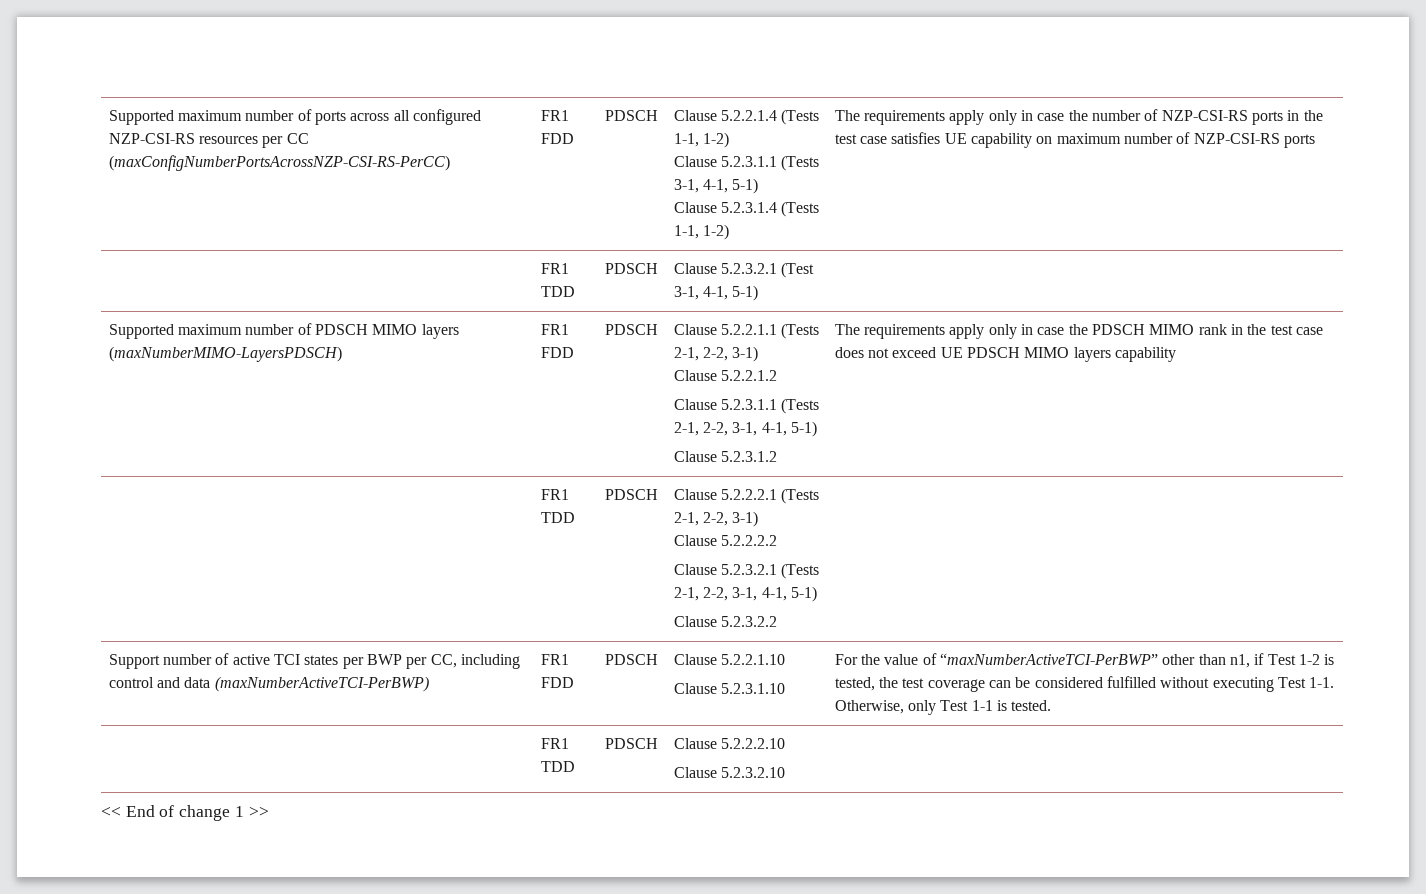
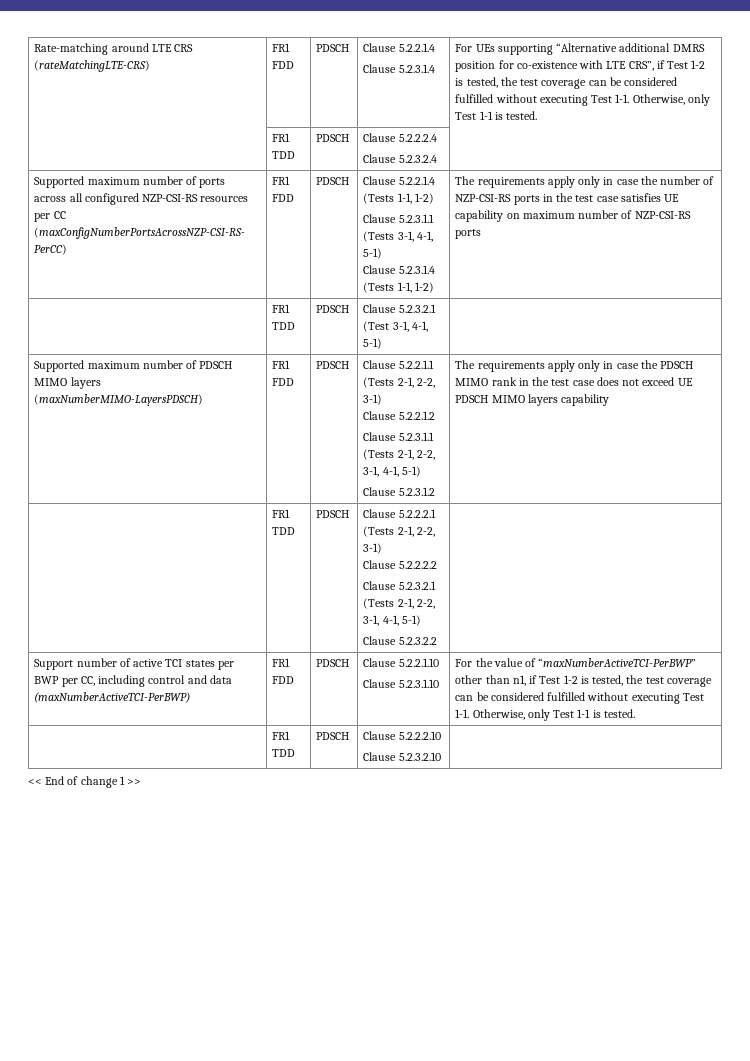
+ Rate-matching around LTE CRS (rateMatchingLTE-CRS) | FR1 FDD | PDSCH | Clause 5.2.2.1.4
+ Clause 5.2.3.1.4 | For UEs supporting “Alternative additional DMRS position for co-existence with LTE CRS”, if Test 1-2 is tested, the test coverage can be considered fulfilled without executing Test 1-1. Otherwise, only Test 1-1 is tested.
+ | FR1 TDD | PDSCH | Clause 5.2.2.2.4
+ Clause 5.2.3.2.4 |

